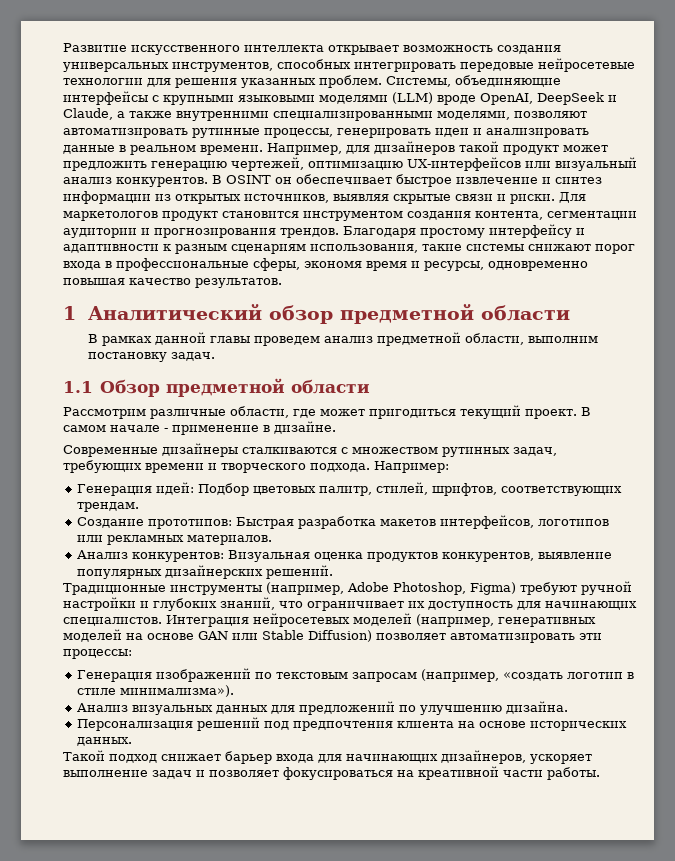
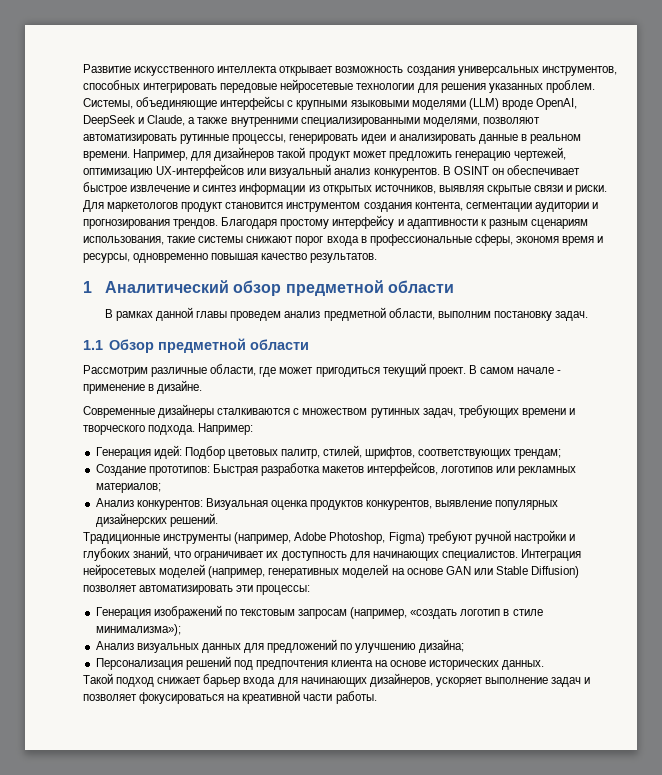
- Генерация идей: Подбор цветовых палитр, стилей, шрифтов, соответствующих трендам.
+ Генерация идей: Подбор цветовых палитр, стилей, шрифтов, соответствующих трендам;
- Создание прототипов: Быстрая разработка макетов интерфейсов, логотипов или рекламных материалов.
+ Создание прототипов: Быстрая разработка макетов интерфейсов, логотипов или рекламных материалов;
- Генерация изображений по текстовым запросам (например, «создать логотип в стиле минимализма»).
+ Генерация изображений по текстовым запросам (например, «создать логотип в стиле минимализма»);
- Анализ визуальных данных для предложений по улучшению дизайна.
+ Анализ визуальных данных для предложений по улучшению дизайна;

